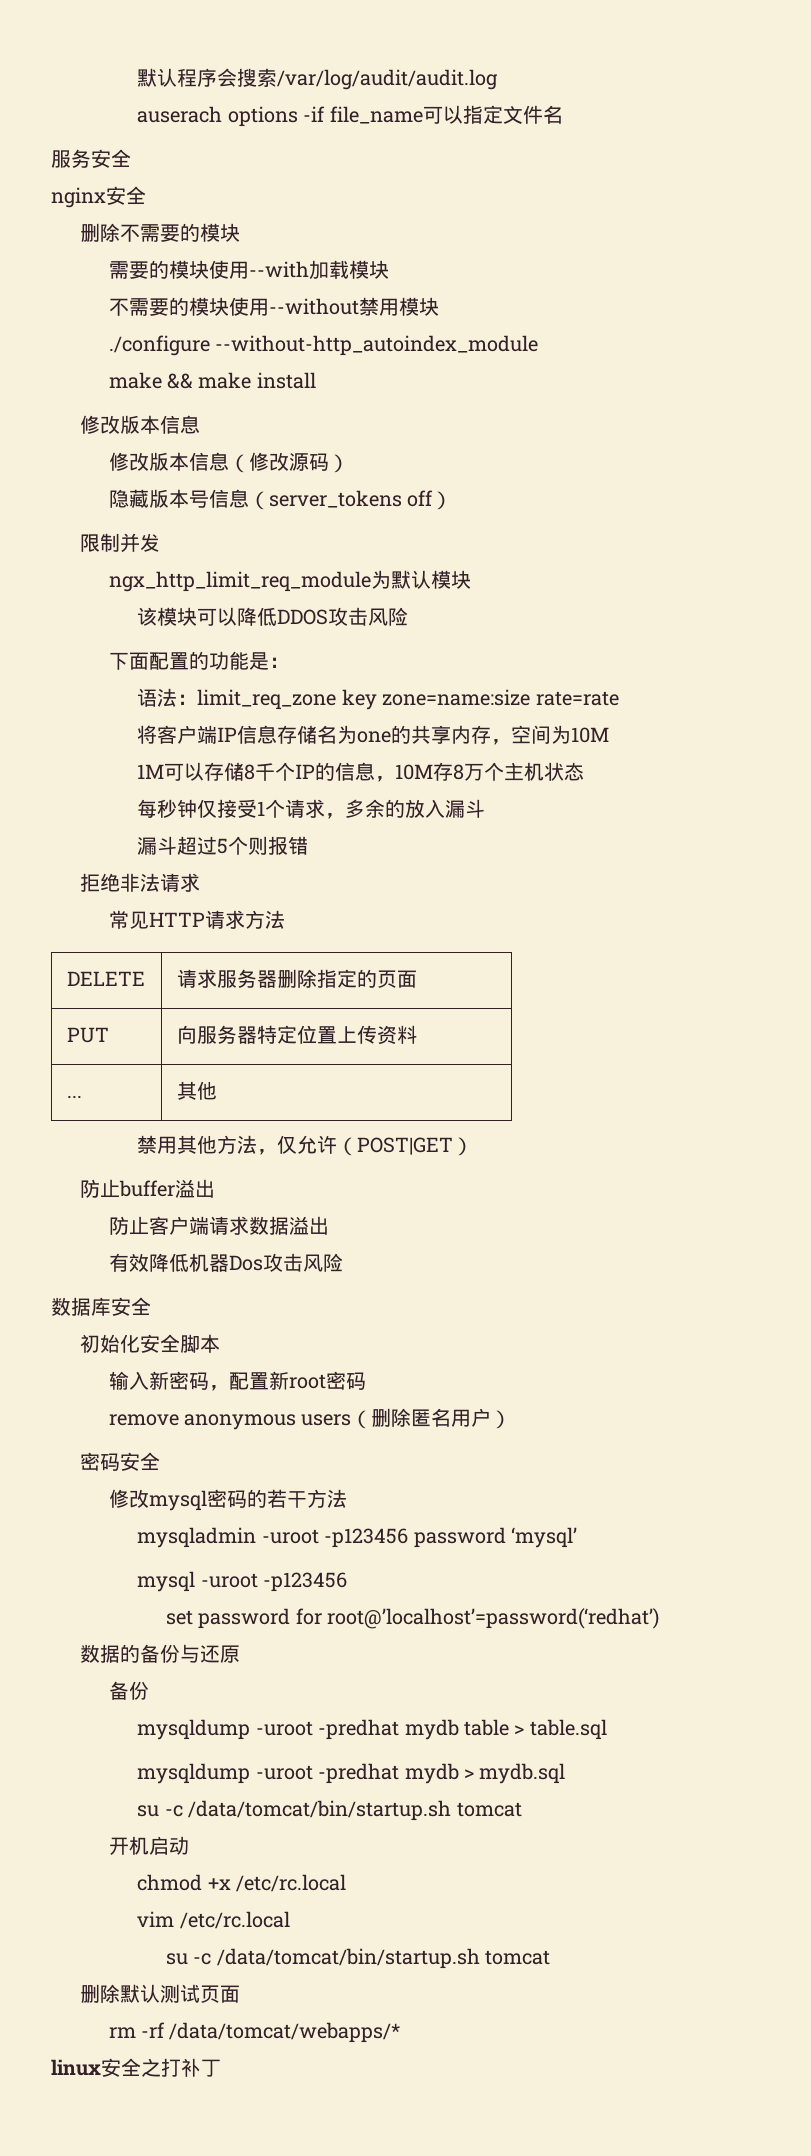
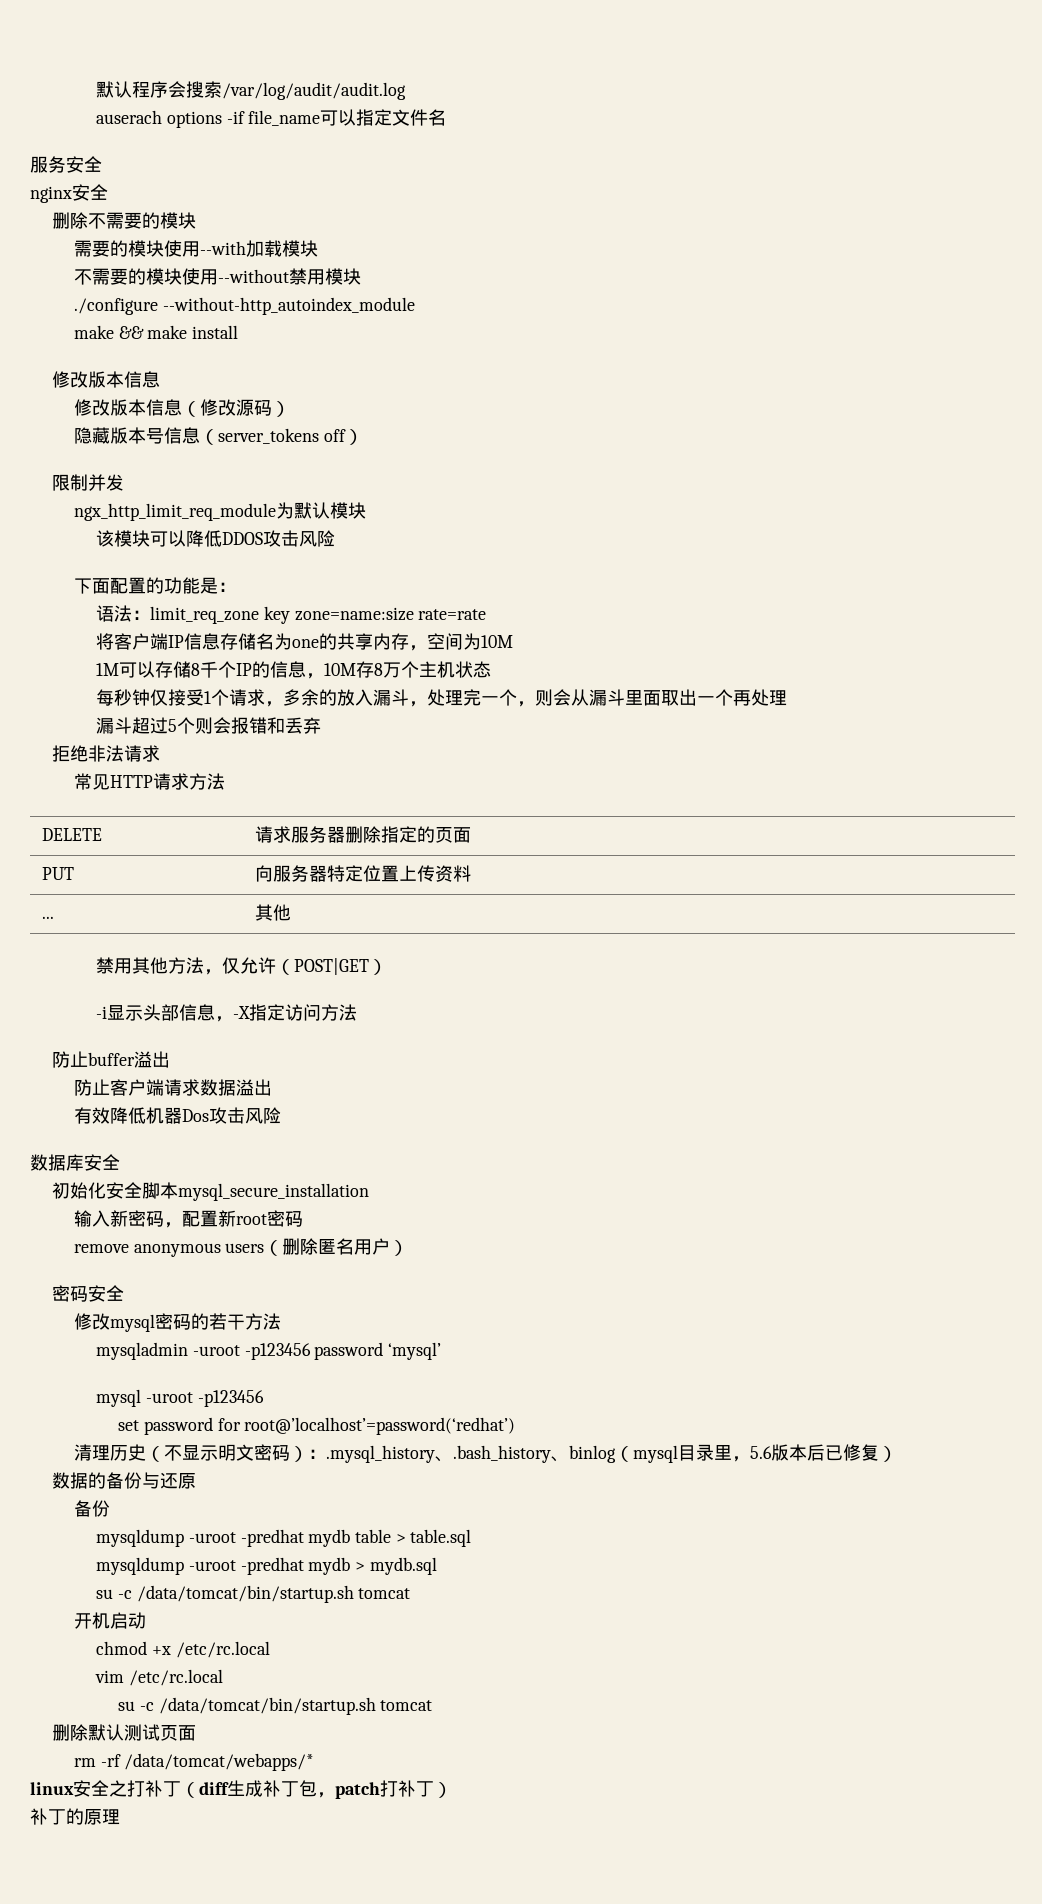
- 每秒钟仅接受1个请求，多余的放入漏斗
+ 每秒钟仅接受1个请求，多余的放入漏斗，处理完一个，则会从漏斗里面取出一个再处理
- 漏斗超过5个则报错
+ 漏斗超过5个则会报错和丢弃
+ -i显示头部信息，-X指定访问方法
- 初始化安全脚本
+ 初始化安全脚本mysql_secure_installation
+ 清理历史（不显示明文密码）：.mysql_history、.bash_history、binlog（mysql目录里，5.6版本后已修复）
- linux安全之打补丁
+ linux安全之打补丁（diff生成补丁包，patch打补丁）
+ 补丁的原理

